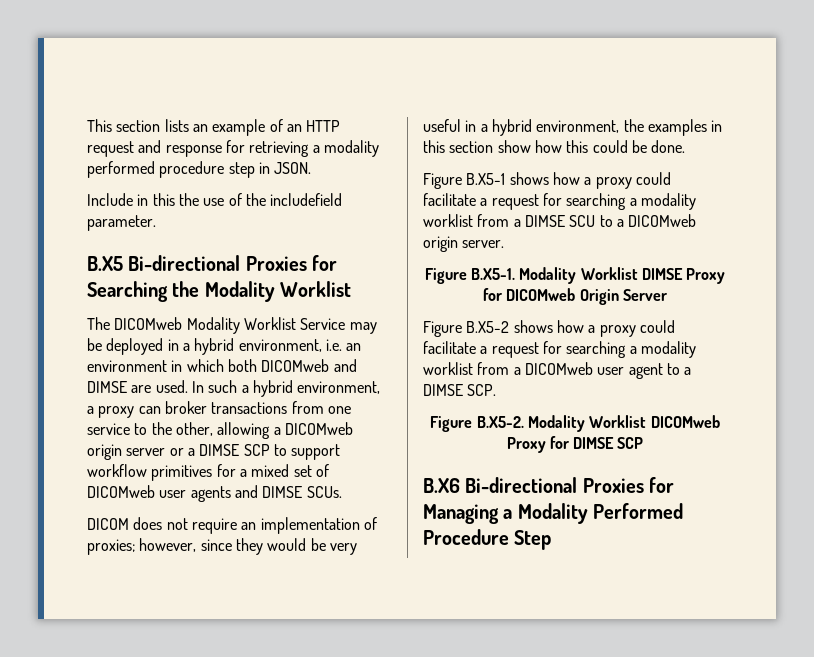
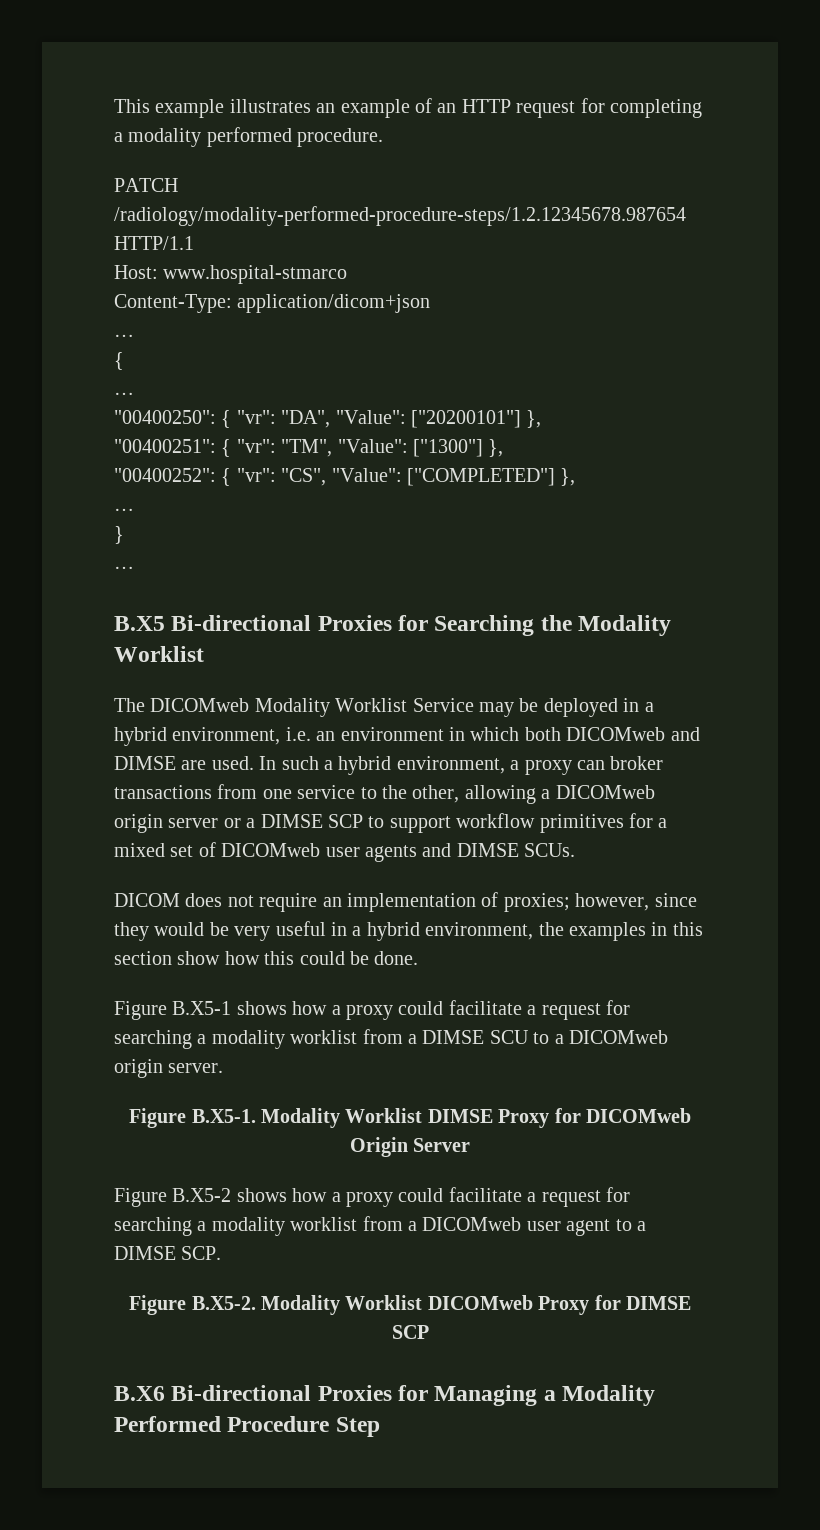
- This section lists an example of an HTTP request and response for retrieving a modality performed procedure step in JSON.
- Include in this the use of the includefield parameter.
+ This example illustrates an example of an HTTP request for completing a modality performed procedure.
+ PATCH /radiology/modality-performed-procedure-steps/1.2.12345678.987654 HTTP/1.1
+ Host: www.hospital-stmarco
+ Content-Type: application/dicom+json
+ …
+ {
+ …
+ "00400250": { "vr": "DA", "Value": ["20200101"] },
+ "00400251": { "vr": "TM", "Value": ["1300"] },
+ "00400252": { "vr": "CS", "Value": ["COMPLETED"] },
+ …
+ }
+ …

